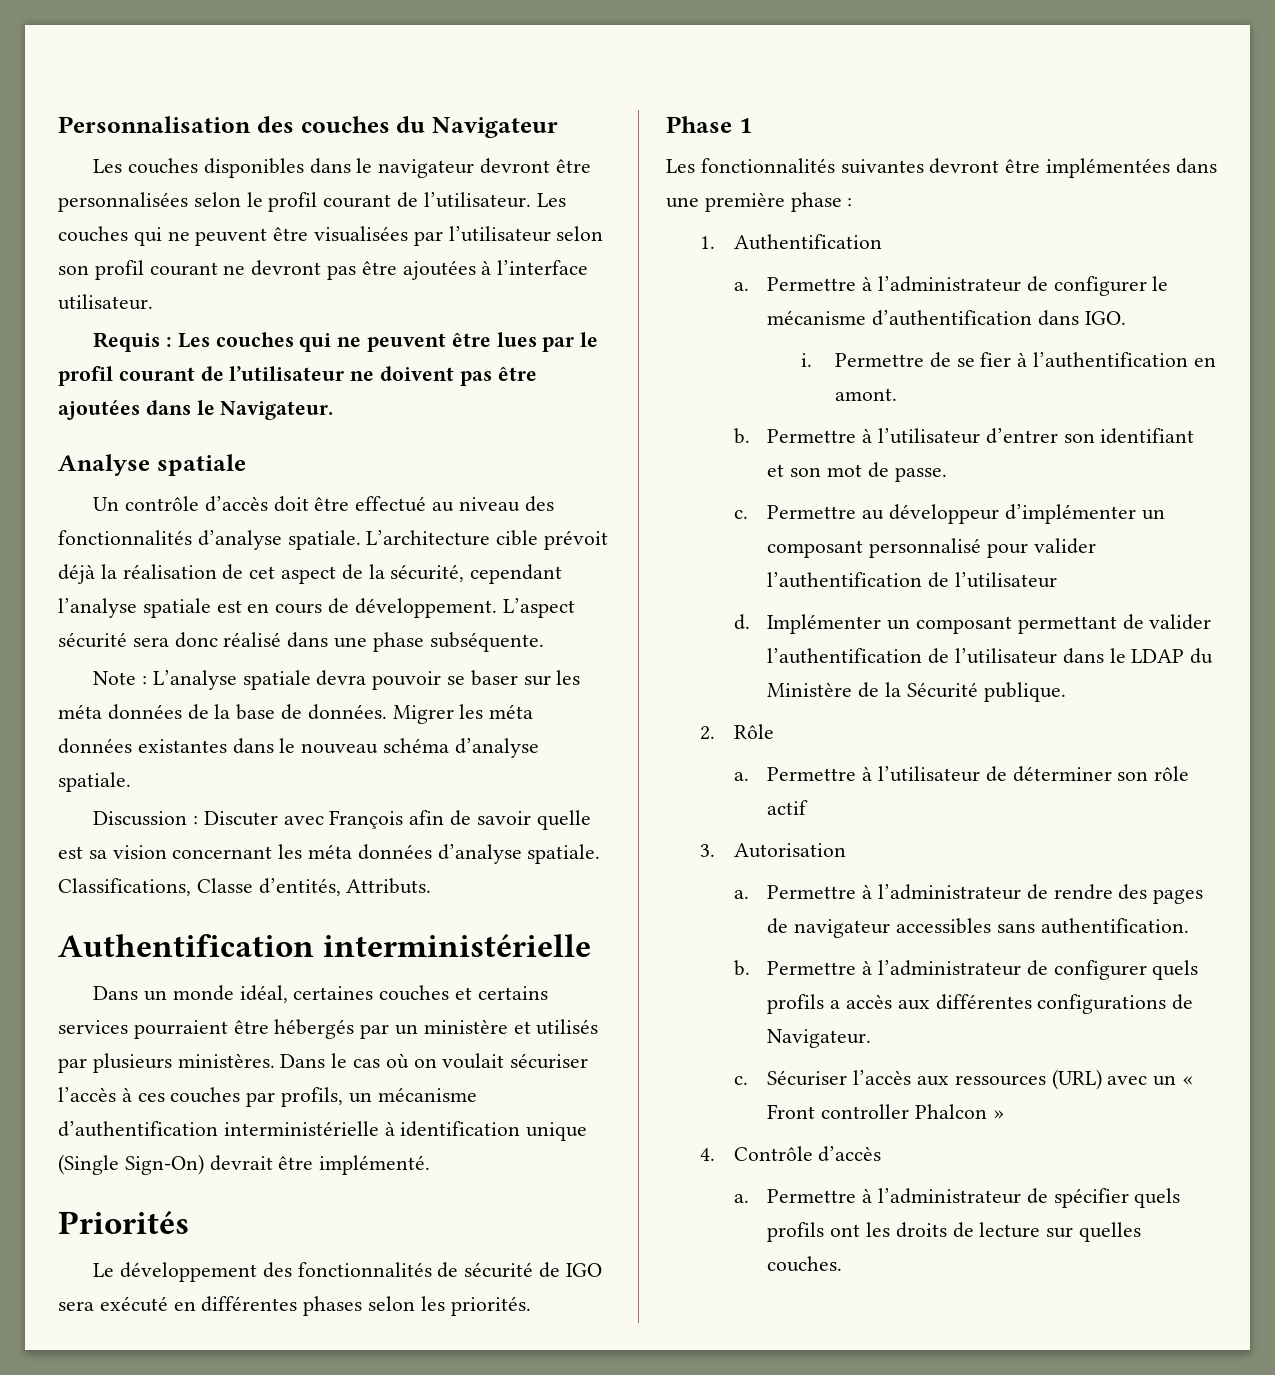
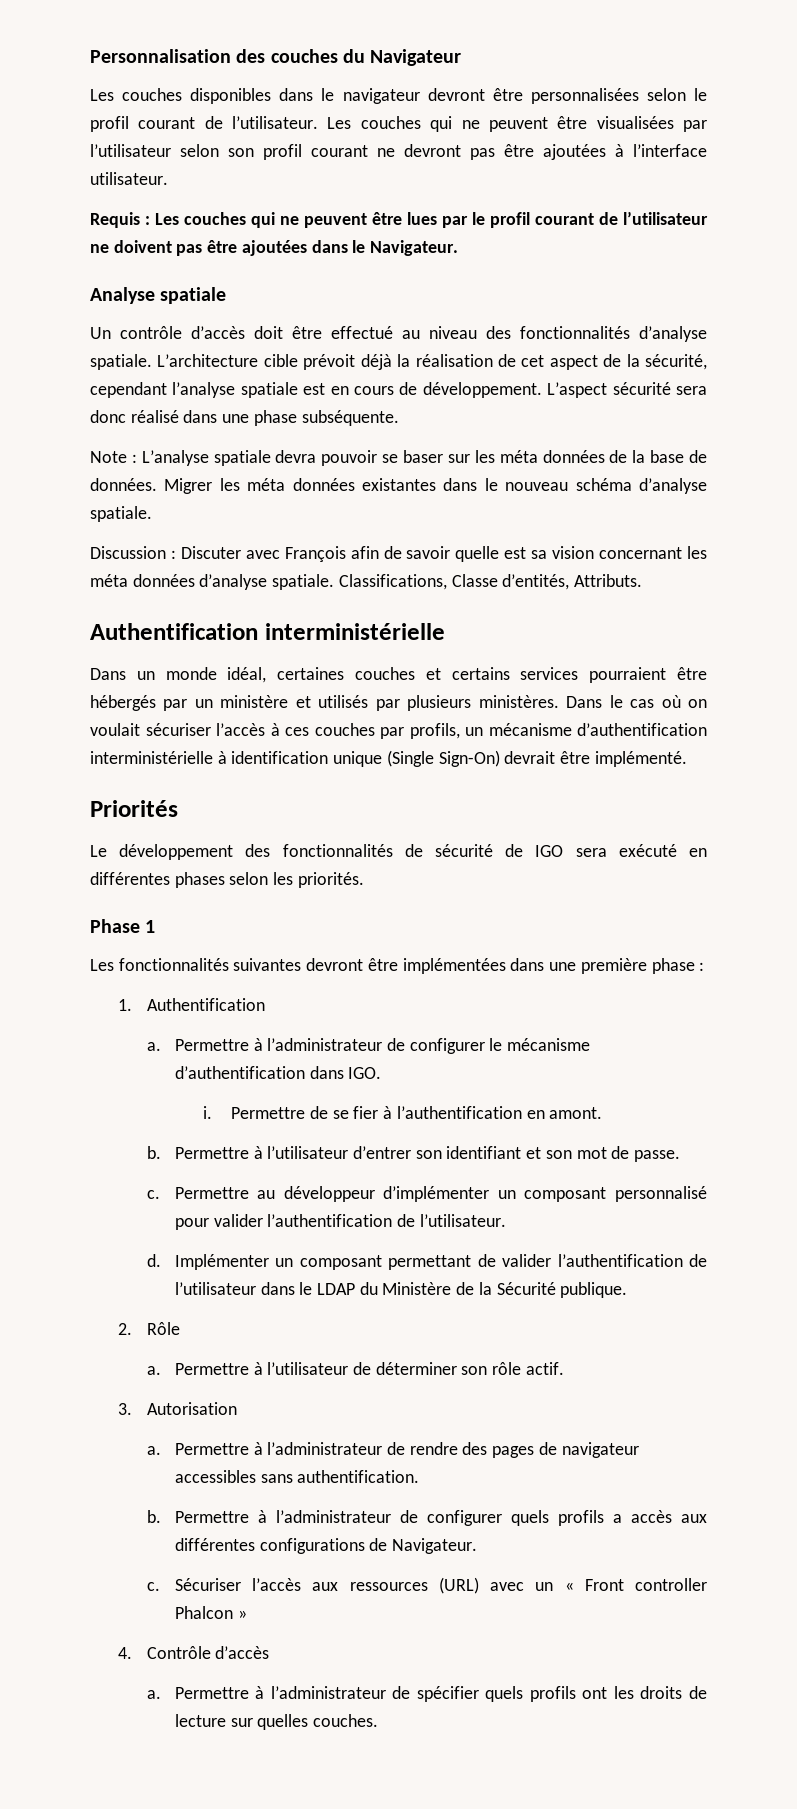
- Permettre au développeur d’implémenter un composant personnalisé pour valider l’authentification de l’utilisateur
+ Permettre au développeur d’implémenter un composant personnalisé pour valider l’authentification de l’utilisateur.
- Permettre à l’utilisateur de déterminer son rôle actif
+ Permettre à l’utilisateur de déterminer son rôle actif.

